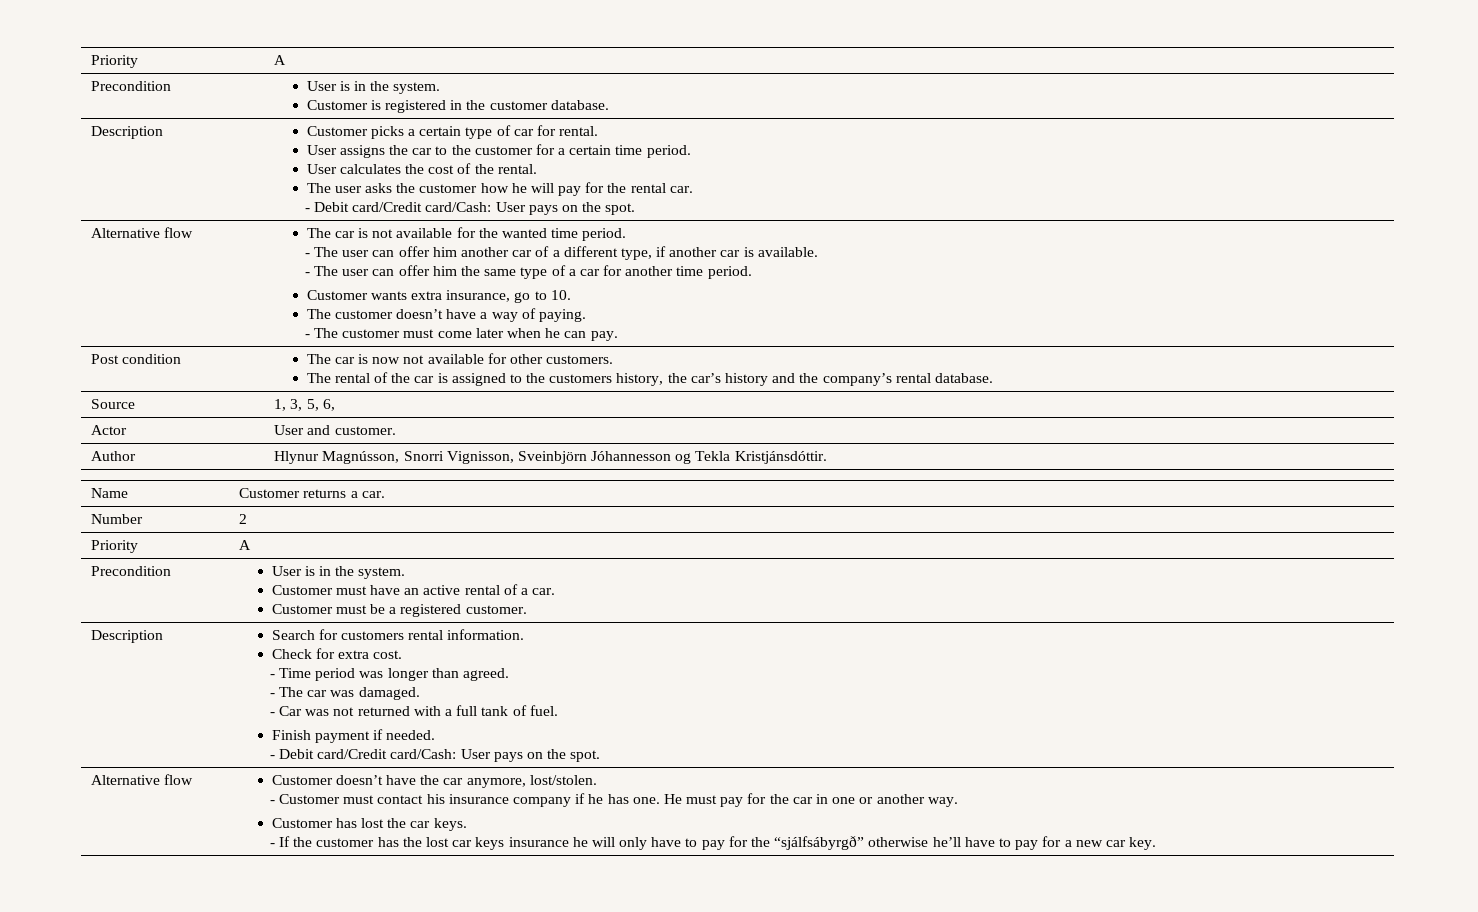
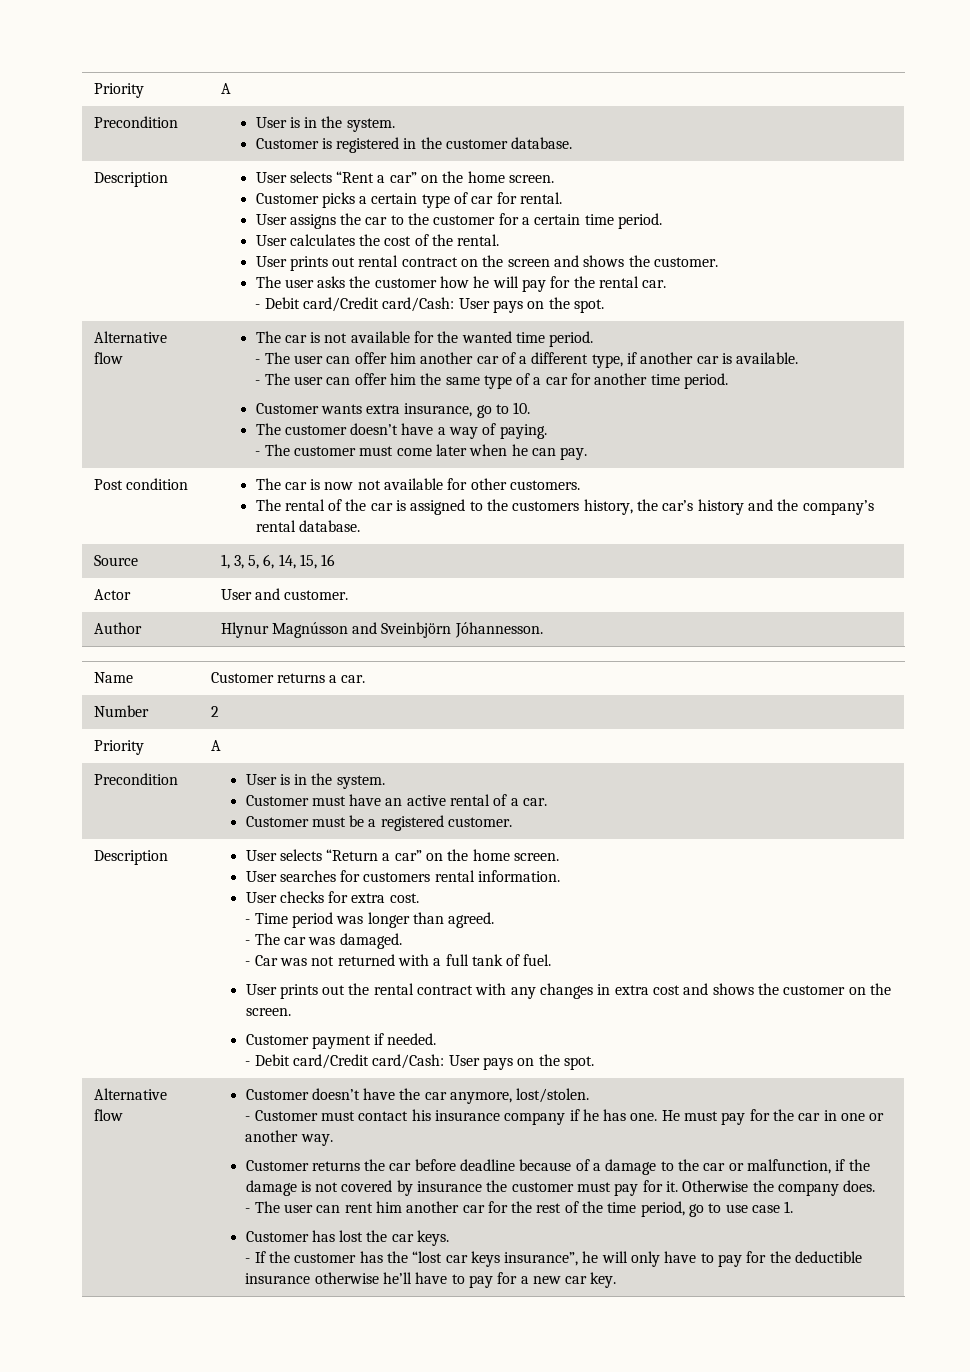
+ User selects “Rent a car” on the home screen.
+ User prints out rental contract on the screen and shows the customer.
- Source | 1, 3, 5, 6,
+ Source | 1, 3, 5, 6, 14, 15, 16
- Author | Hlynur Magnússon, Snorri Vignisson, Sveinbjörn Jóhannesson og Tekla Kristjánsdóttir.
+ Author | Hlynur Magnússon and Sveinbjörn Jóhannesson.
- Search for customers rental information.
+ User selects “Return a car” on the home screen.
+ User searches for customers rental information.
- Check for extra cost.
+ User checks for extra cost.
- Finish payment if needed.
+ User prints out the rental contract with any changes in extra cost and shows the customer on the screen.
+ Customer payment if needed.
+ Customer returns the car before deadline because of a damage to the car or malfunction, if the damage is not covered by insurance the customer must pay for it. Otherwise the company does.
+ - The user can rent him another car for the rest of the time period, go to use case 1.
- - If the customer has the lost car keys insurance he will only have to pay for the “sjálfsábyrgð” otherwise he’ll have to pay for a new car key.
+ - If the customer has the “lost car keys insurance”, he will only have to pay for the deductible insurance otherwise he’ll have to pay for a new car key.

